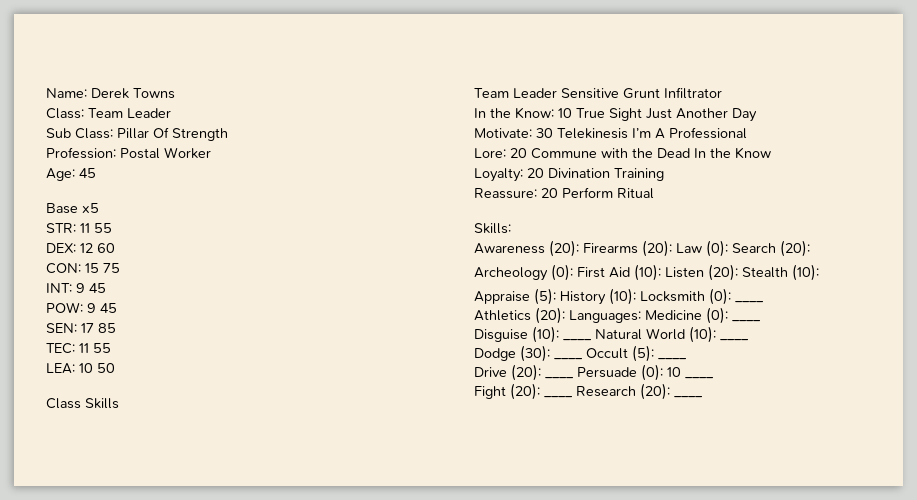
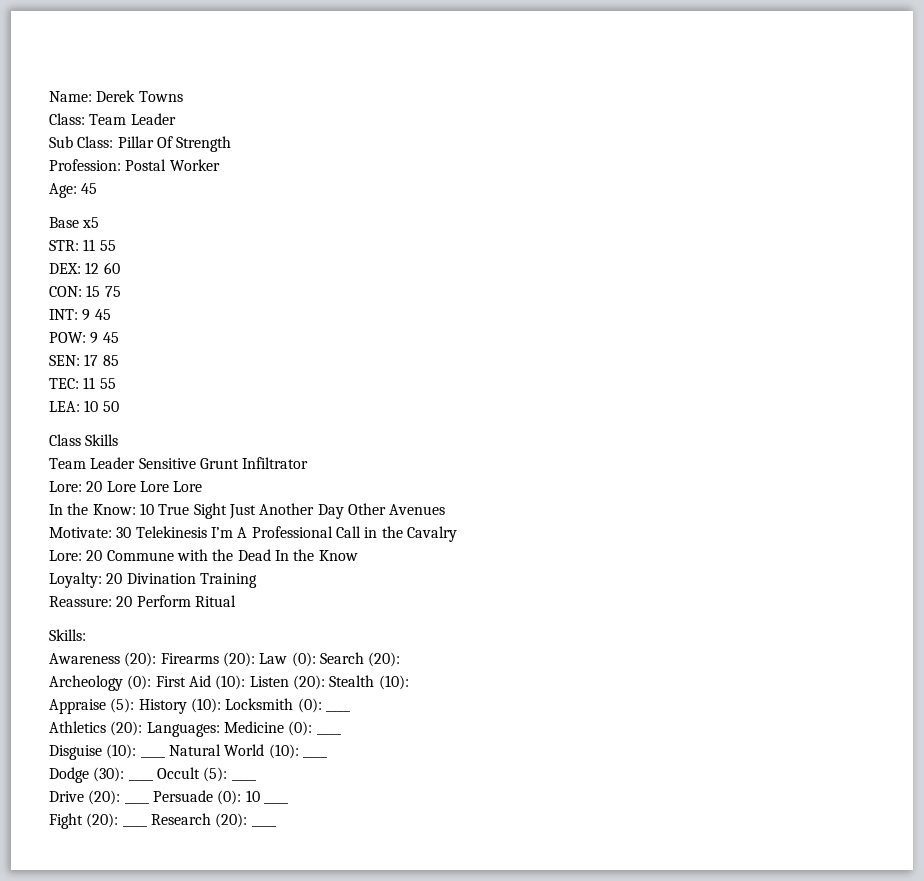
+ Lore: 20 Lore Lore Lore
- In the Know: 10 True Sight Just Another Day
+ In the Know: 10 True Sight Just Another Day Other Avenues
- Motivate: 30 Telekinesis I’m A Professional
+ Motivate: 30 Telekinesis I’m A Professional Call in the Cavalry

